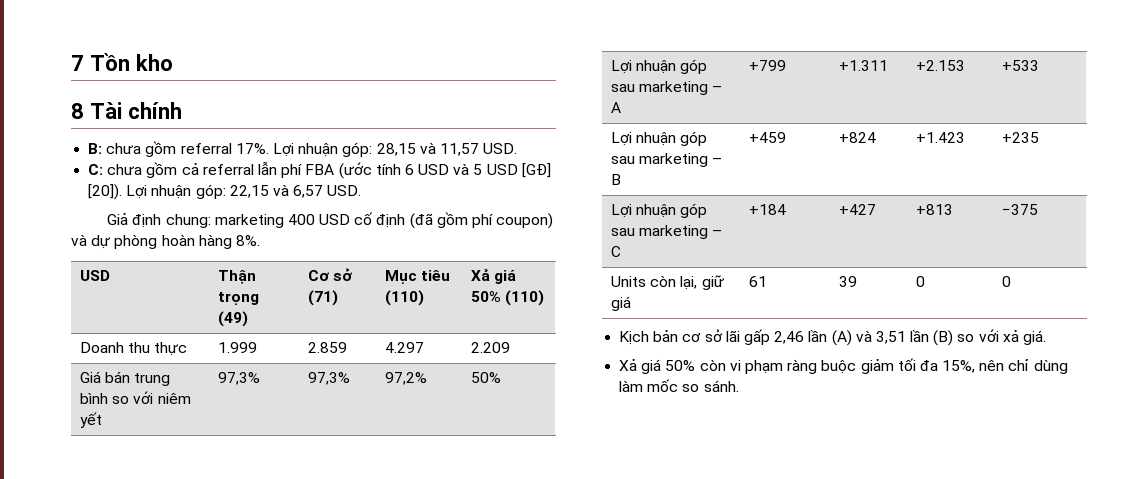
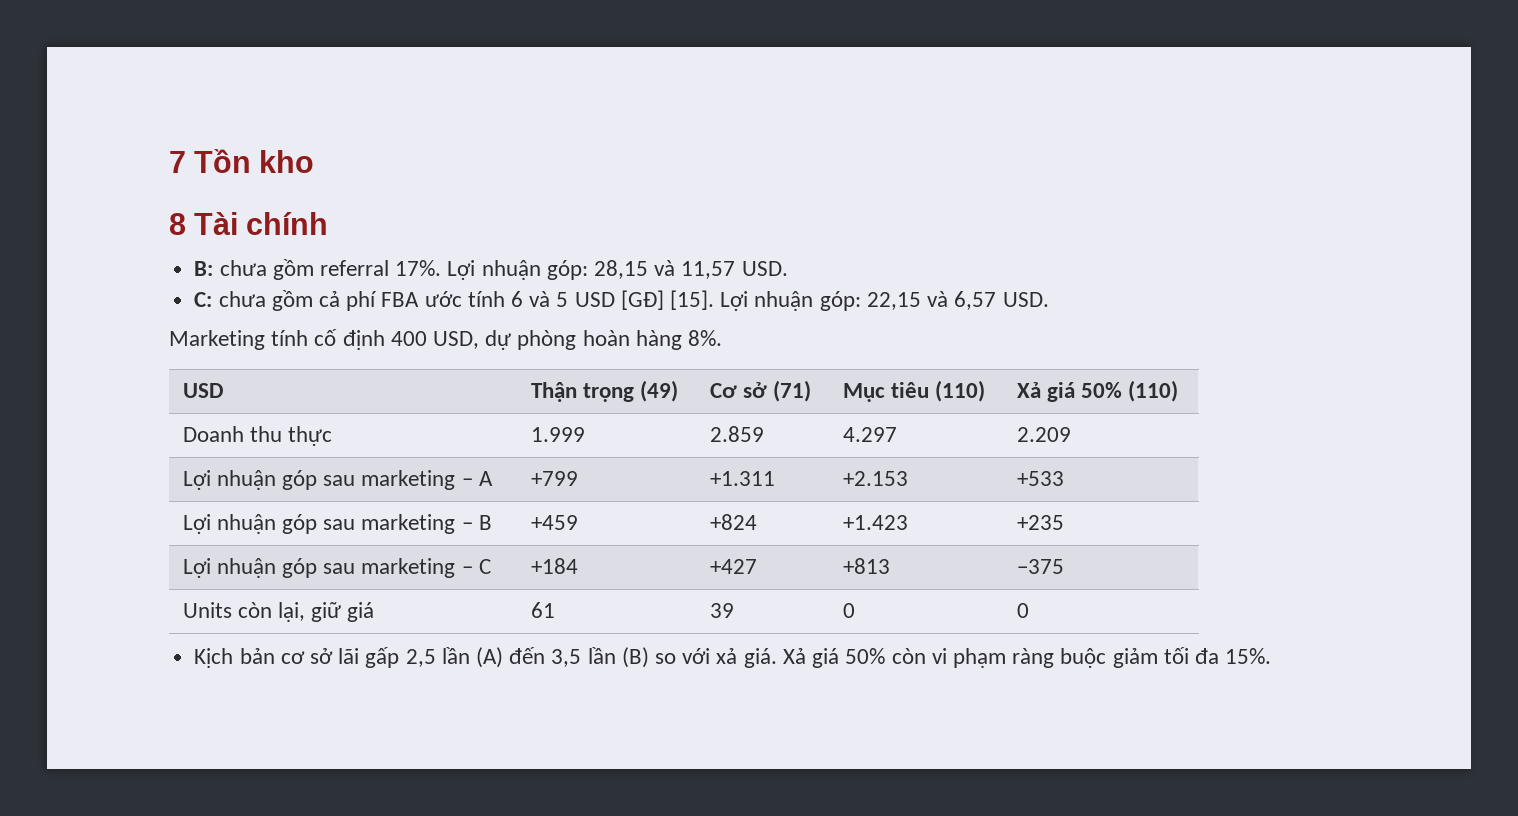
- C: chưa gồm cả referral lẫn phí FBA (ước tính 6 USD và 5 USD [GĐ] [20]).
+ C: chưa gồm cả phí FBA ước tính 6 và 5 USD [GĐ] [15].
- Giả định chung: marketing 400 USD cố định (đã gồm phí coupon) và dự phòng hoàn hàng 8%.
+ Marketing tính cố định 400 USD, dự phòng hoàn hàng 8%.
- Giá bán trung bình so với niêm yết | 97,3% | 97,3% | 97,2% | 50%
- Kịch bản cơ sở lãi gấp 2,46 lần (A) và 3,51 lần (B) so với xả giá.
- Xả giá 50% còn vi phạm ràng buộc giảm tối đa 15%, nên chỉ dùng làm mốc so sánh.
+ Kịch bản cơ sở lãi gấp 2,5 lần (A) đến 3,5 lần (B) so với xả giá. Xả giá 50% còn vi phạm ràng buộc giảm tối đa 15%.

